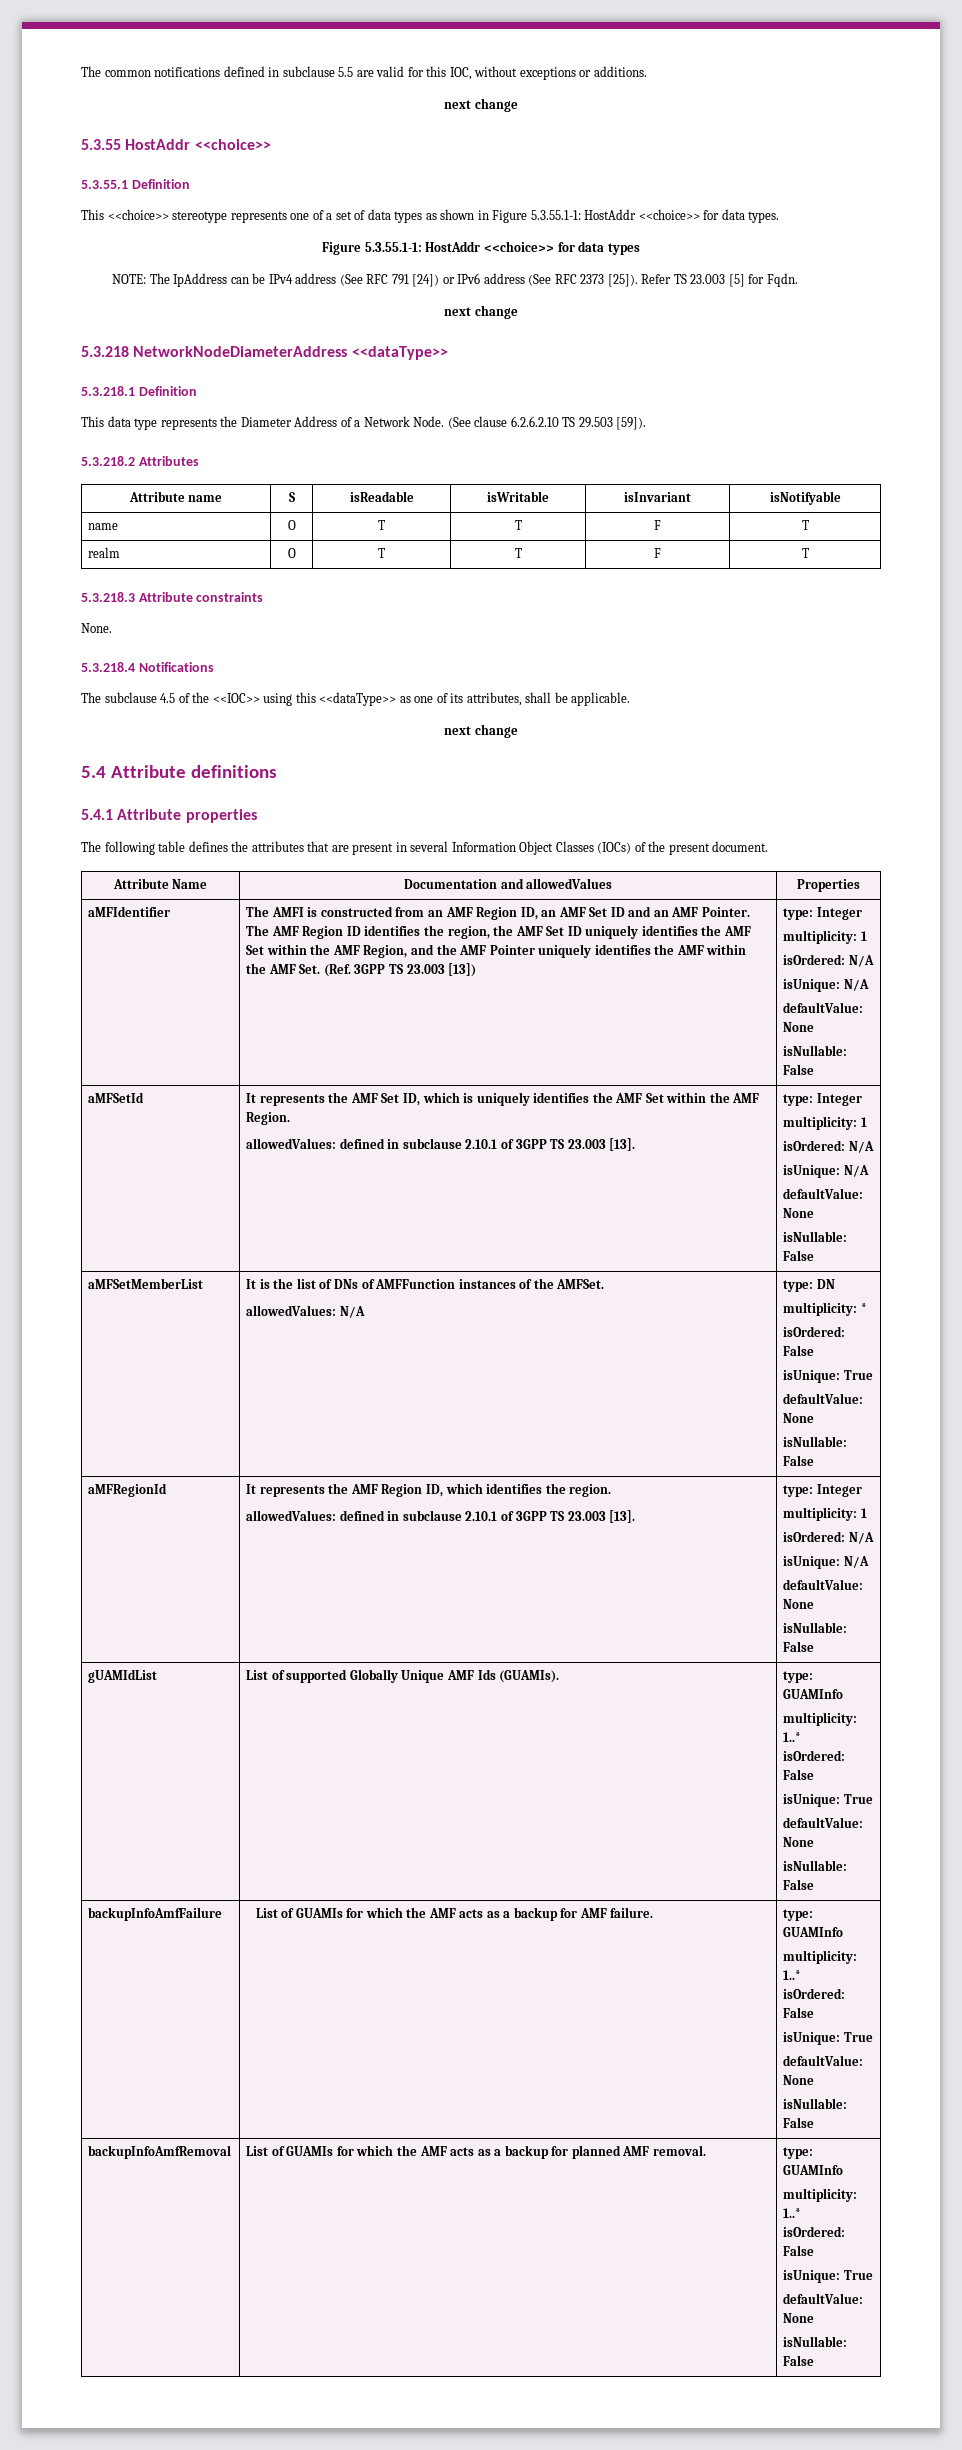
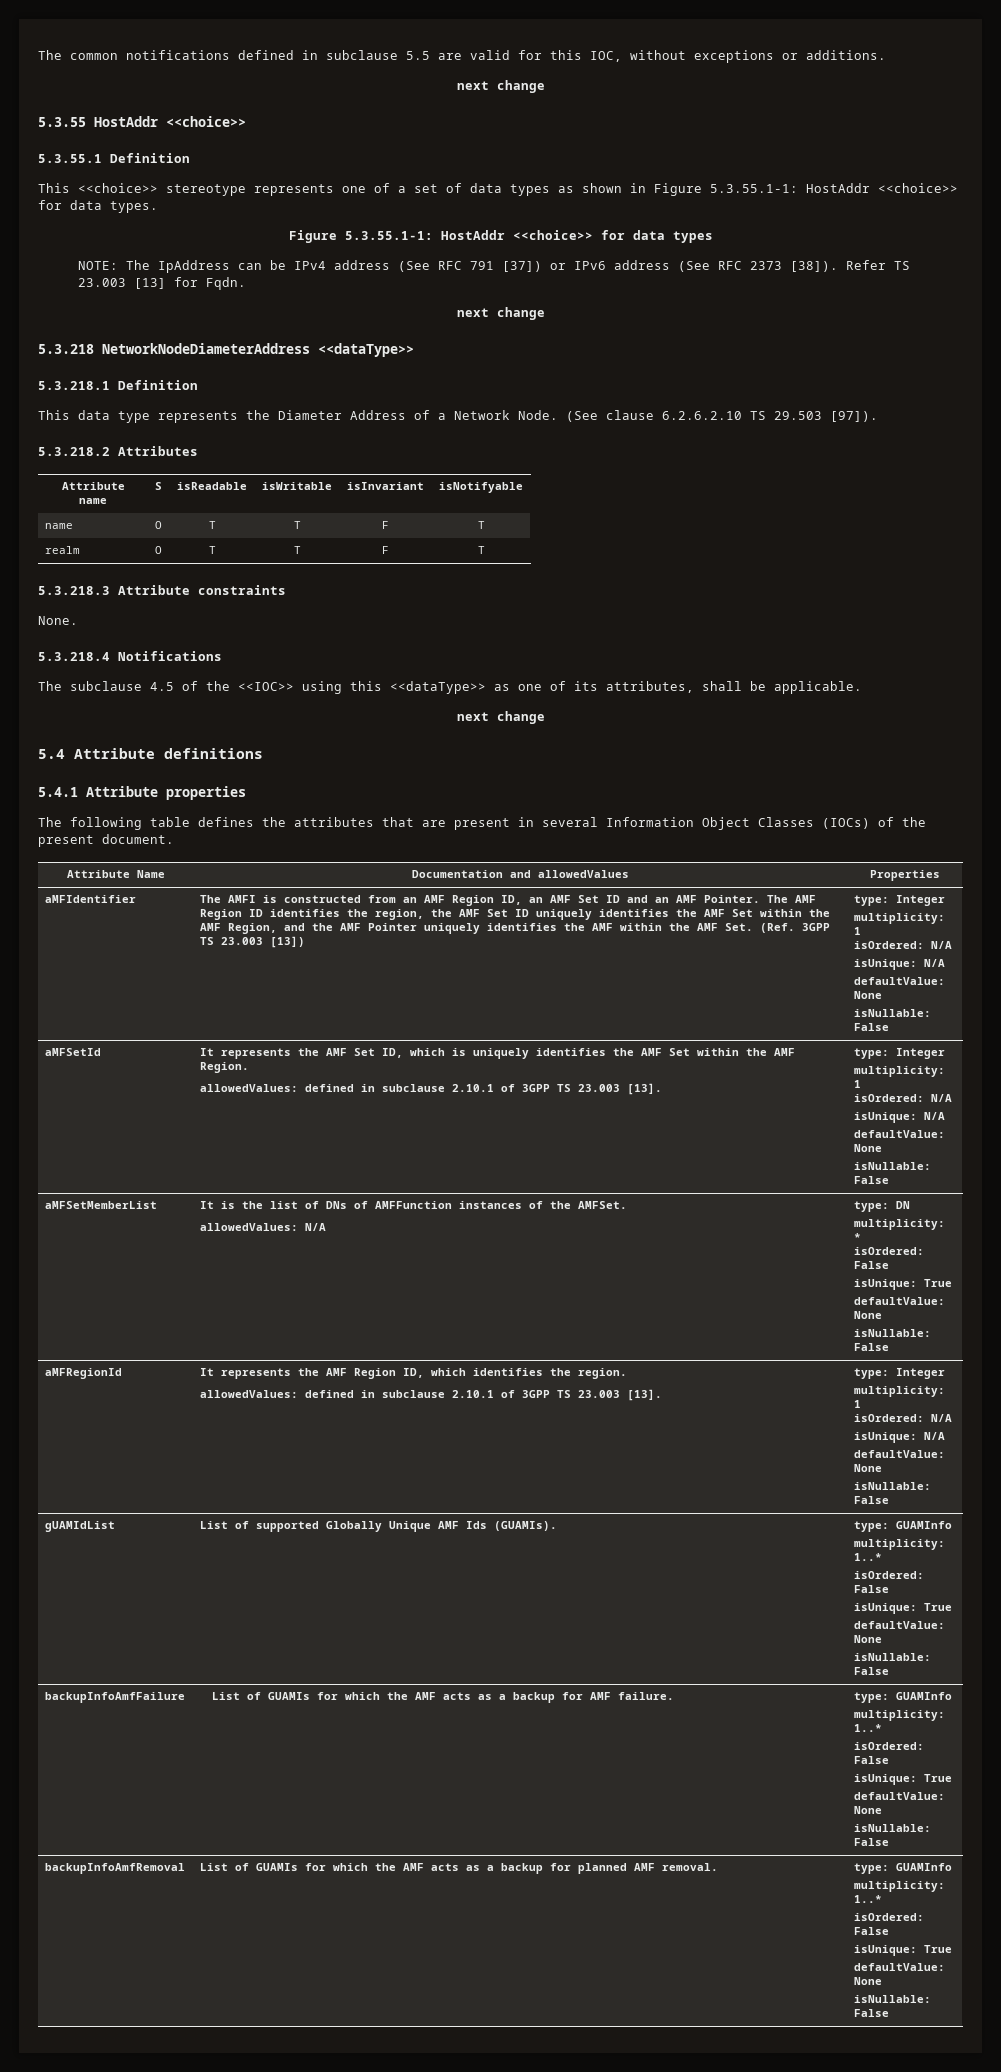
- NOTE: The IpAddress can be IPv4 address (See RFC 791 [24]) or IPv6 address (See RFC 2373 [25]).
+ NOTE: The IpAddress can be IPv4 address (See RFC 791 [37]) or IPv6 address (See RFC 2373 [38]).
- Refer TS 23.003 [5] for Fqdn.
+ Refer TS 23.003 [13] for Fqdn.
- (See clause 6.2.6.2.10 TS 29.503 [59]).
+ (See clause 6.2.6.2.10 TS 29.503 [97]).

